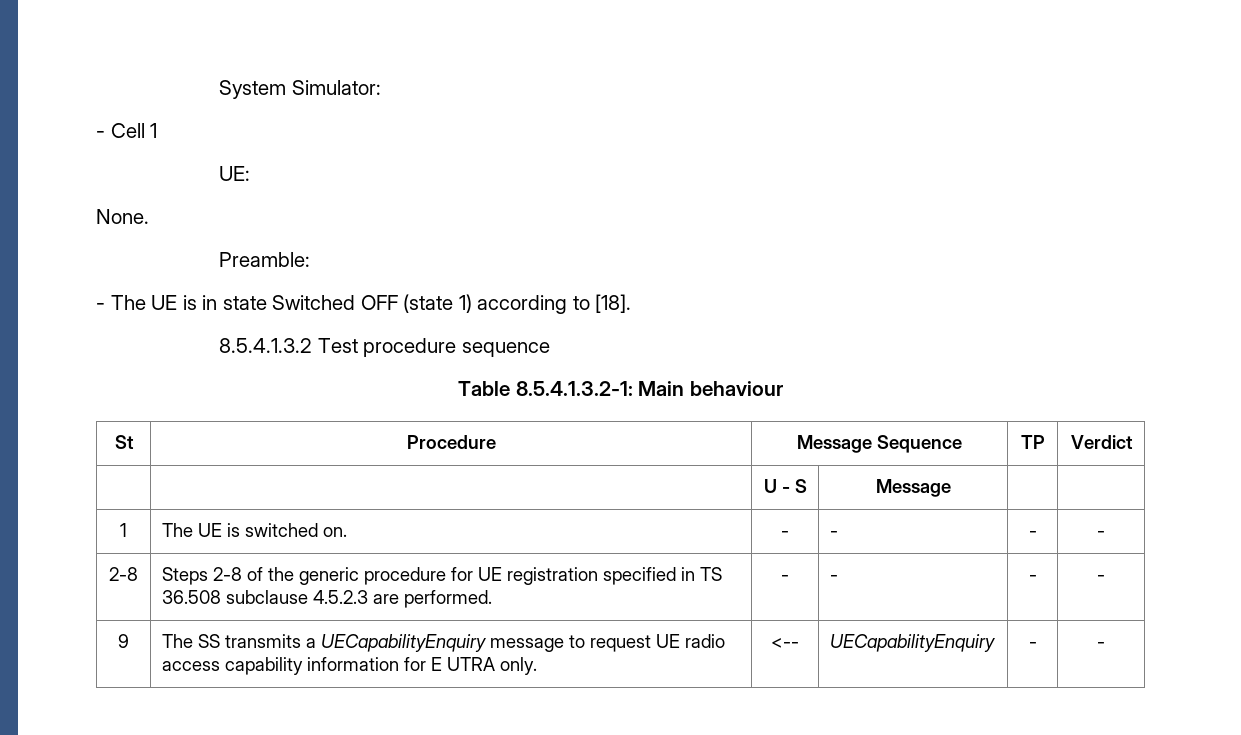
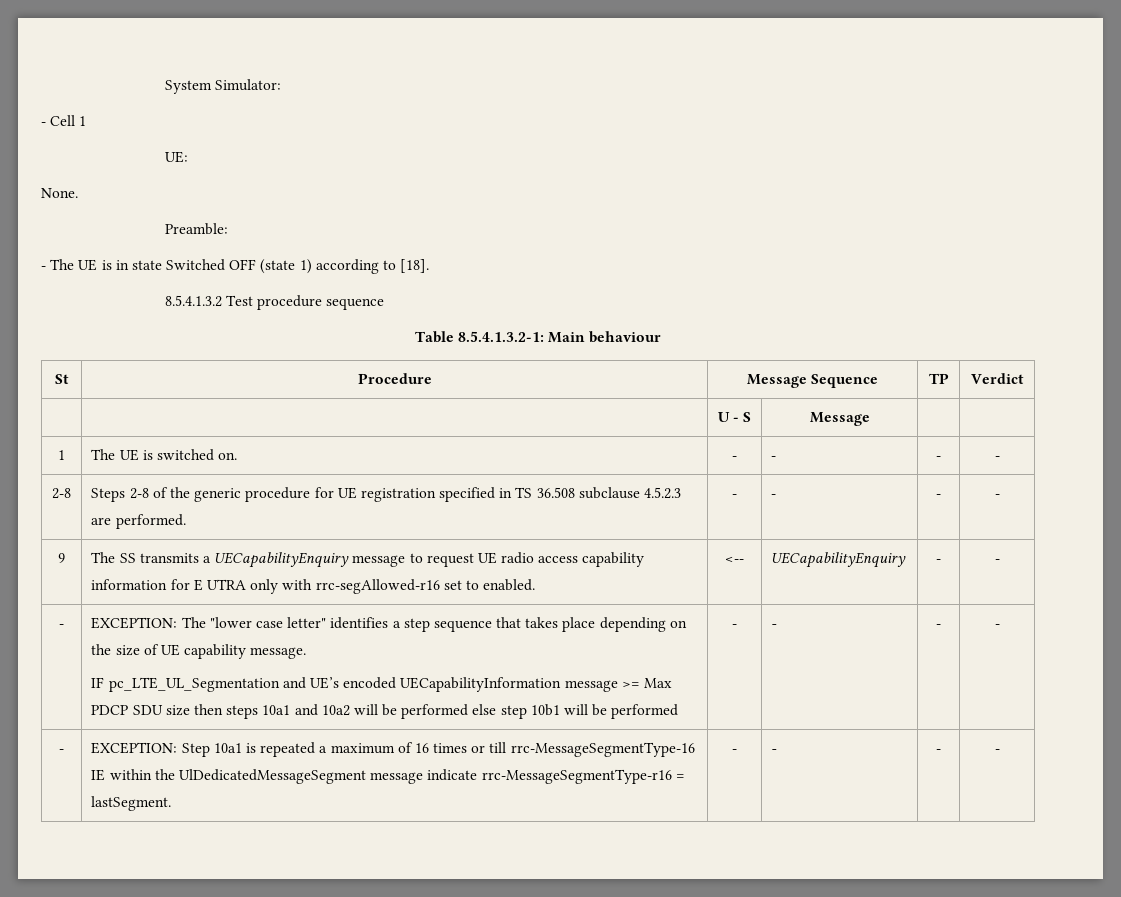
- 9 | The SS transmits a UECapabilityEnquiry message to request UE radio access capability information for E UTRA only. | <-- | UECapabilityEnquiry | - | -
+ 9 | The SS transmits a UECapabilityEnquiry message to request UE radio access capability information for E UTRA only with rrc-segAllowed-r16 set to enabled. | <-- | UECapabilityEnquiry | - | -
+ - | EXCEPTION: The "lower case letter" identifies a step sequence that takes place depending on the size of UE capability message.
+ IF pc_LTE_UL_Segmentation and UE’s encoded UECapabilityInformation message >= Max PDCP SDU size then steps 10a1 and 10a2 will be performed else step 10b1 will be performed | - | - | - | -
+ - | EXCEPTION: Step 10a1 is repeated a maximum of 16 times or till rrc-MessageSegmentType-16 IE within the UlDedicatedMessageSegment message indicate rrc-MessageSegmentType-r16 = lastSegment. | - | - | - | -

